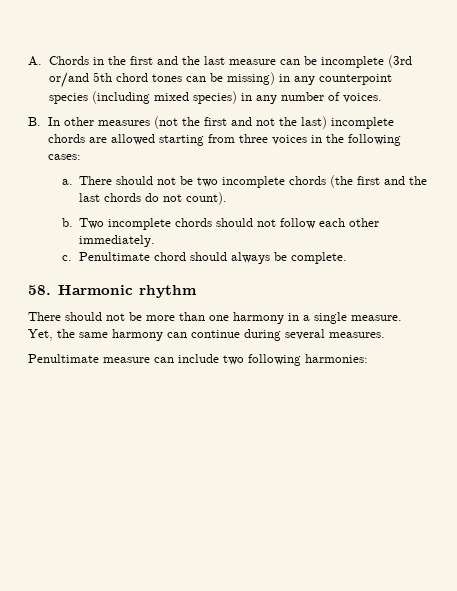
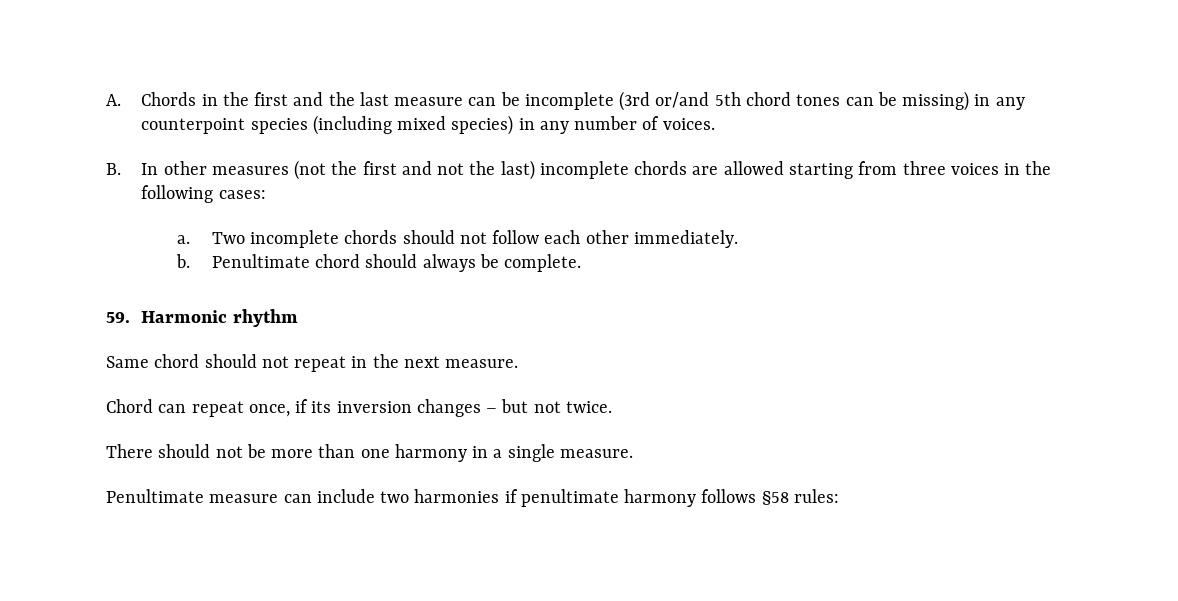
- There should not be two incomplete chords (the first and the last chords do not count).
- b.
- c.
+ b.
- 58. Harmonic rhythm
+ 59. Harmonic rhythm
+ Same chord should not repeat in the next measure.
+ Chord can repeat once, if its inversion changes – but not twice.
- Yet, the same harmony can continue during several measures.
- Penultimate measure can include two following harmonies:
+ Penultimate measure can include two harmonies if penultimate harmony follows §58 rules:

